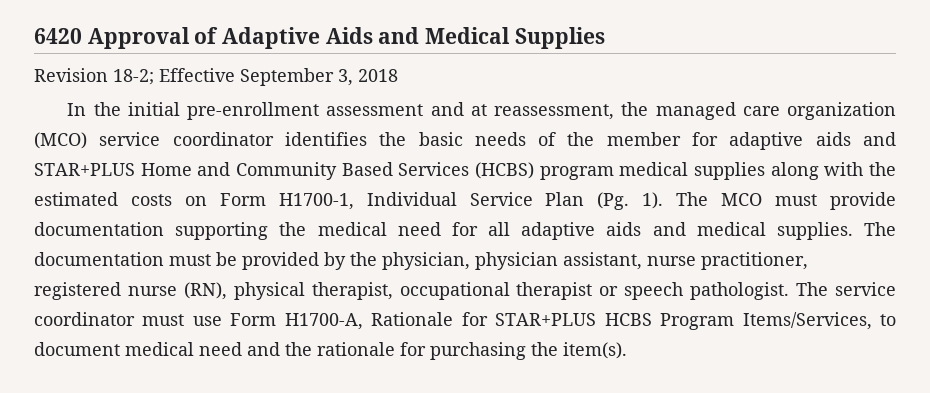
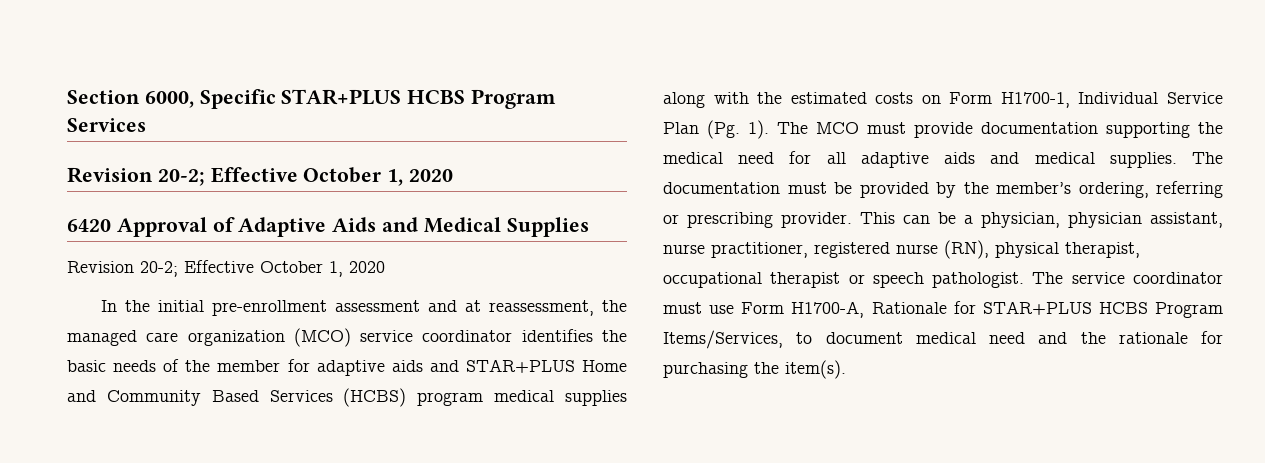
+ Section 6000, Specific STAR+PLUS HCBS Program Services
+ Revision 20-2; Effective October 1, 2020
  6420 Approval of Adaptive Aids and Medical Supplies
- Revision 18-2; Effective September 3, 2018
+ Revision 20-2; Effective October 1, 2020
- The documentation must be provided by the physician, physician assistant, nurse practitioner, registered nurse (RN), physical therapist, occupational therapist or speech pathologist.
+ The documentation must be provided by the member’s ordering, referring or prescribing provider. This can be a physician, physician assistant, nurse practitioner, registered nurse (RN), physical therapist, occupational therapist or speech pathologist.

